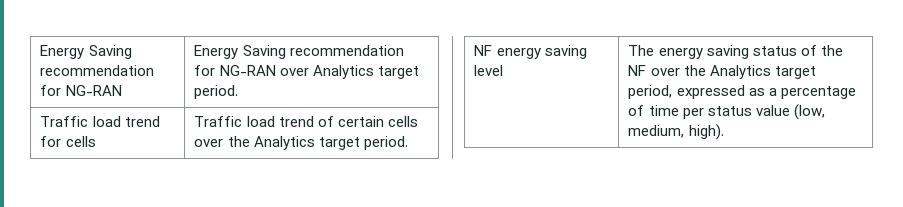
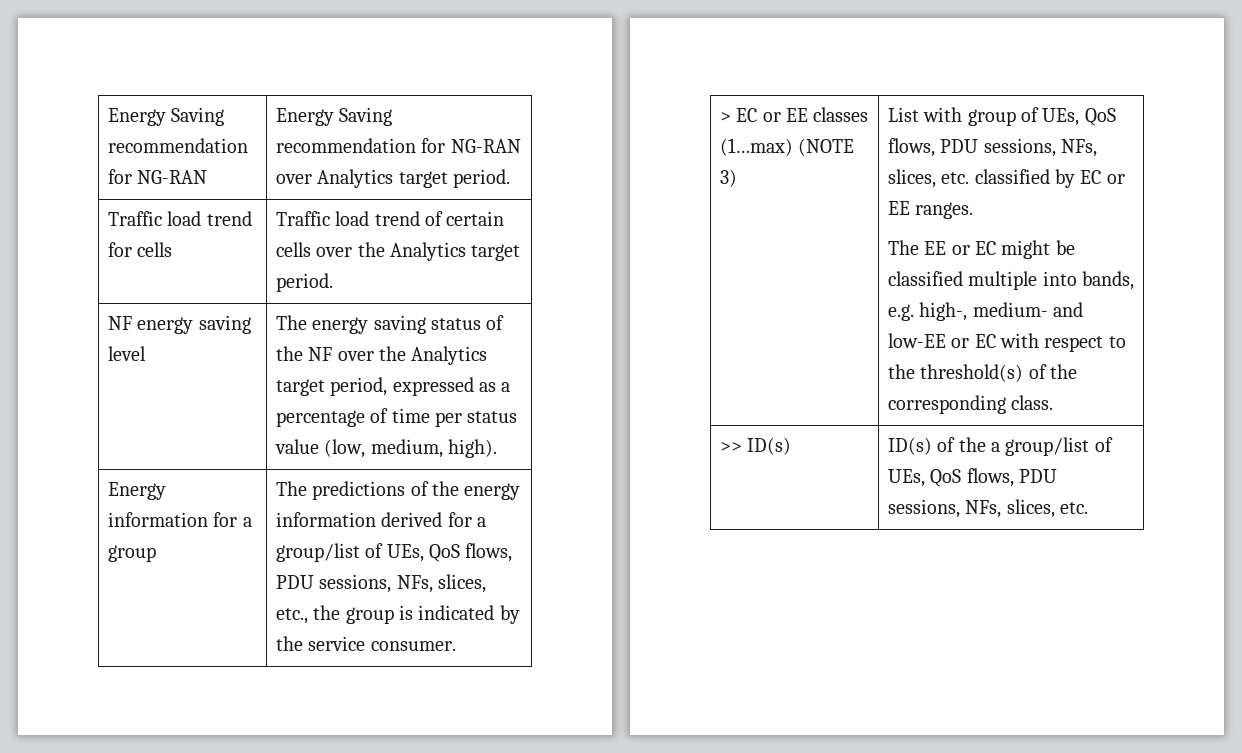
+ Energy information for a group | The predictions of the energy information derived for a group/list of UEs, QoS flows, PDU sessions, NFs, slices, etc., the group is indicated by the service consumer.
+ > EC or EE classes (1…max) (NOTE 3) | List with group of UEs, QoS flows, PDU sessions, NFs, slices, etc. classified by EC or EE ranges.
+ The EE or EC might be classified multiple into bands, e.g. high-, medium- and low-EE or EC with respect to the threshold(s) of the corresponding class.
+ >> ID(s) | ID(s) of the a group/list of UEs, QoS flows, PDU sessions, NFs, slices, etc.

